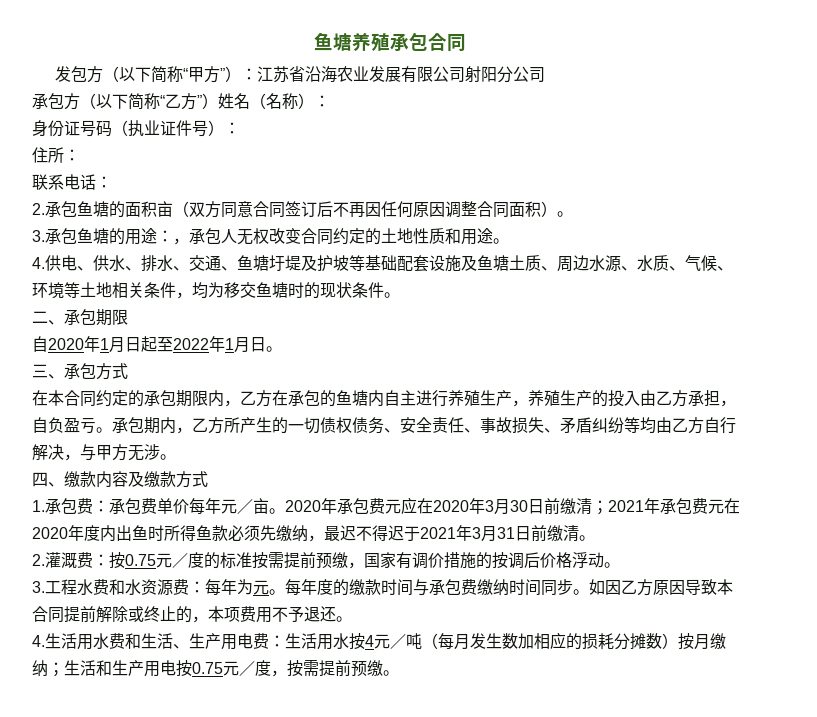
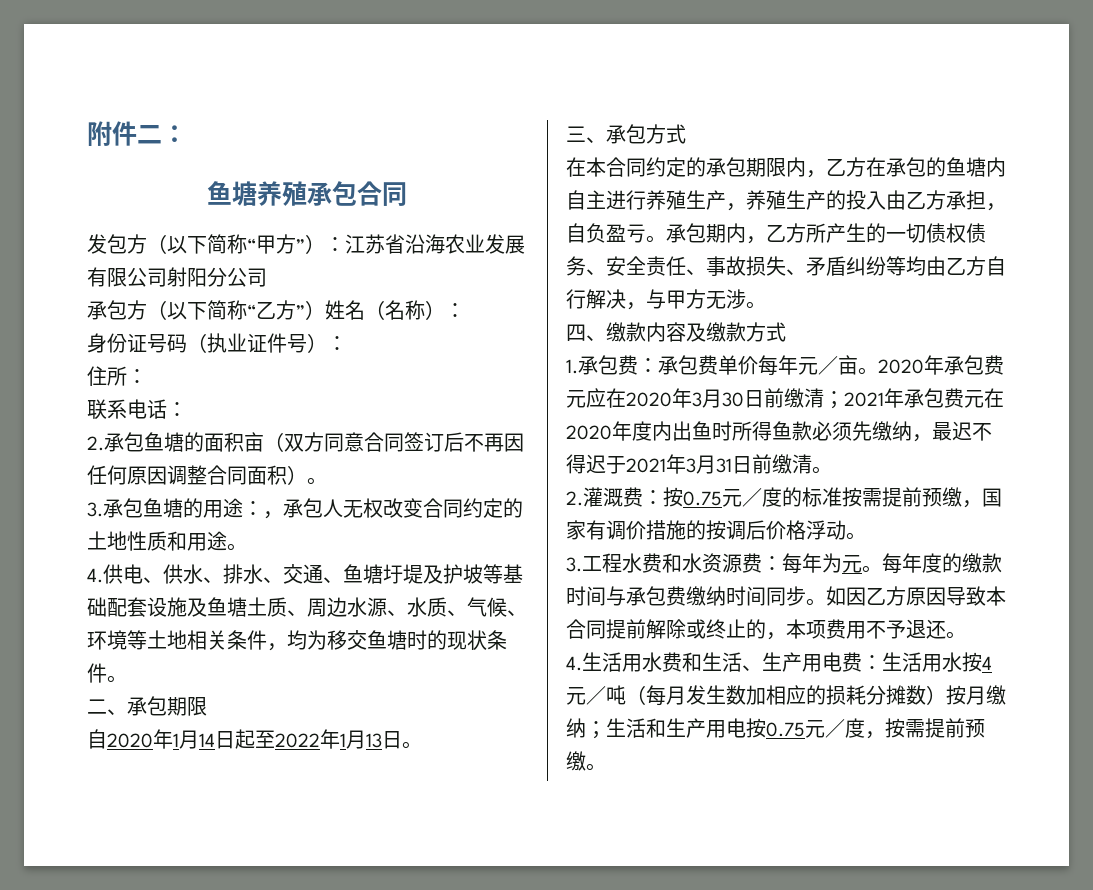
+ 附件二：
- 自2020年1月日起至2022年1月日。
+ 自2020年1月14日起至2022年1月13日。

